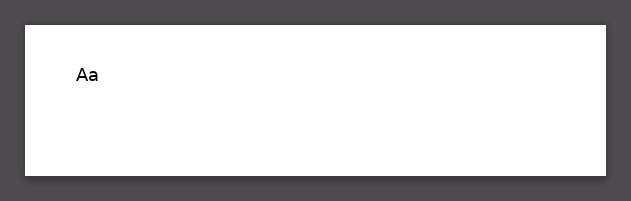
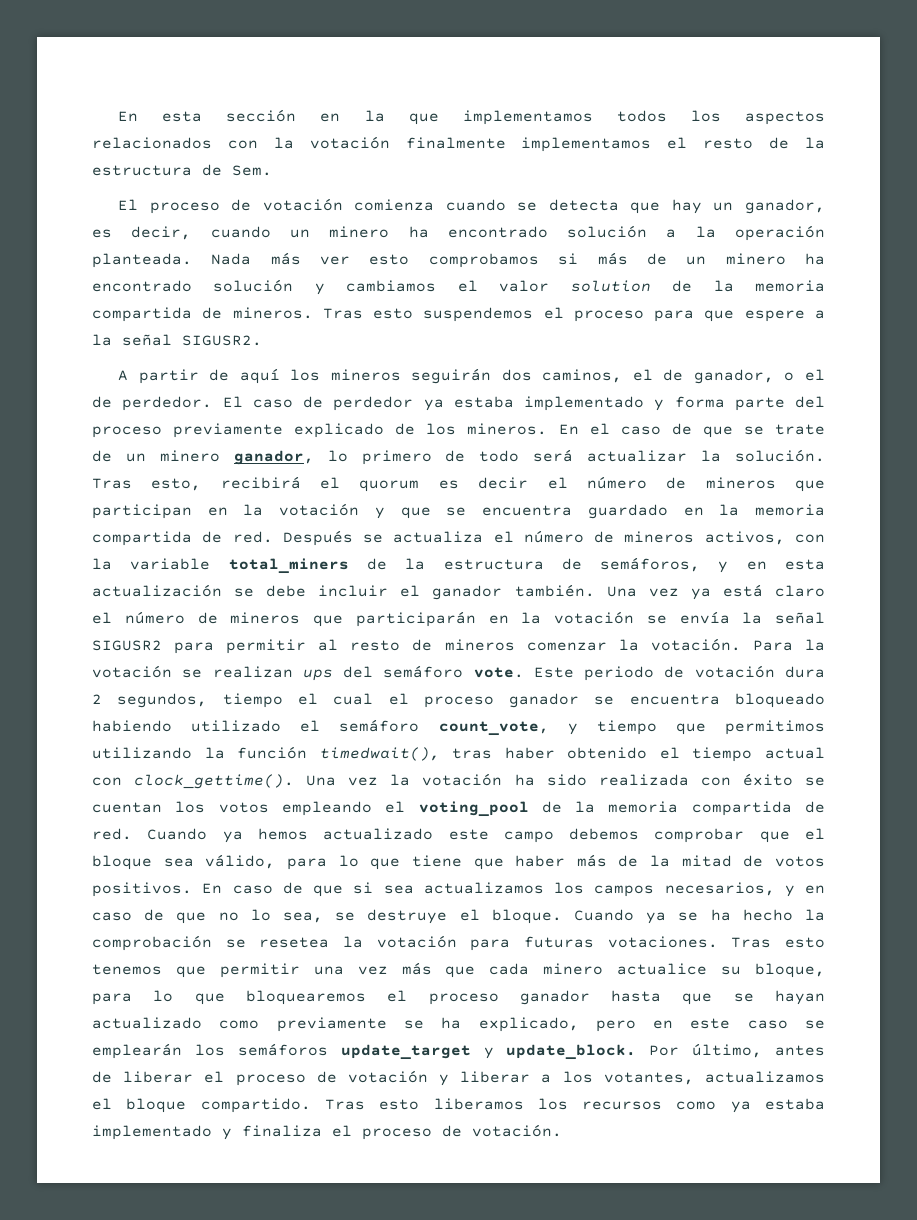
- Aa
+ En esta sección en la que implementamos todos los aspectos relacionados con la votación finalmente implementamos el resto de la estructura de Sem.
+ El proceso de votación comienza cuando se detecta que hay un ganador, es decir, cuando un minero ha encontrado solución a la operación planteada. Nada más ver esto comprobamos si más de un minero ha encontrado solución y cambiamos el valor solution de la memoria compartida de mineros. Tras esto suspendemos el proceso para que espere a la señal SIGUSR2.
+ A partir de aquí los mineros seguirán dos caminos, el de ganador, o el de perdedor. El caso de perdedor ya estaba implementado y forma parte del proceso previamente explicado de los mineros. En el caso de que se trate de un minero ganador, lo primero de todo será actualizar la solución. Tras esto, recibirá el quorum es decir el número de mineros que participan en la votación y que se encuentra guardado en la memoria compartida de red. Después se actualiza el número de mineros activos, con la variable total_miners de la estructura de semáforos, y en esta actualización se debe incluir el ganador también. Una vez ya está claro el número de mineros que participarán en la votación se envía la señal SIGUSR2 para permitir al resto de mineros comenzar la votación. Para la votación se realizan ups del semáforo vote. Este periodo de votación dura 2 segundos, tiempo el cual el proceso ganador se encuentra bloqueado habiendo utilizado el semáforo count_vote, y tiempo que permitimos utilizando la función timedwait(), tras haber obtenido el tiempo actual con clock_gettime(). Una vez la votación ha sido realizada con éxito se cuentan los votos empleando el voting_pool de la memoria compartida de red. Cuando ya hemos actualizado este campo debemos comprobar que el bloque sea válido, para lo que tiene que haber más de la mitad de votos positivos. En caso de que si sea actualizamos los campos necesarios, y en caso de que no lo sea, se destruye el bloque. Cuando ya se ha hecho la comprobación se resetea la votación para futuras votaciones. Tras esto tenemos que permitir una vez más que cada minero actualice su bloque, para lo que bloquearemos el proceso ganador hasta que se hayan actualizado como previamente se ha explicado, pero en este caso se emplearán los semáforos update_target y update_block. Por último, antes de liberar el proceso de votación y liberar a los votantes, actualizamos el bloque compartido. Tras esto liberamos los recursos como ya estaba implementado y finaliza el proceso de votación.

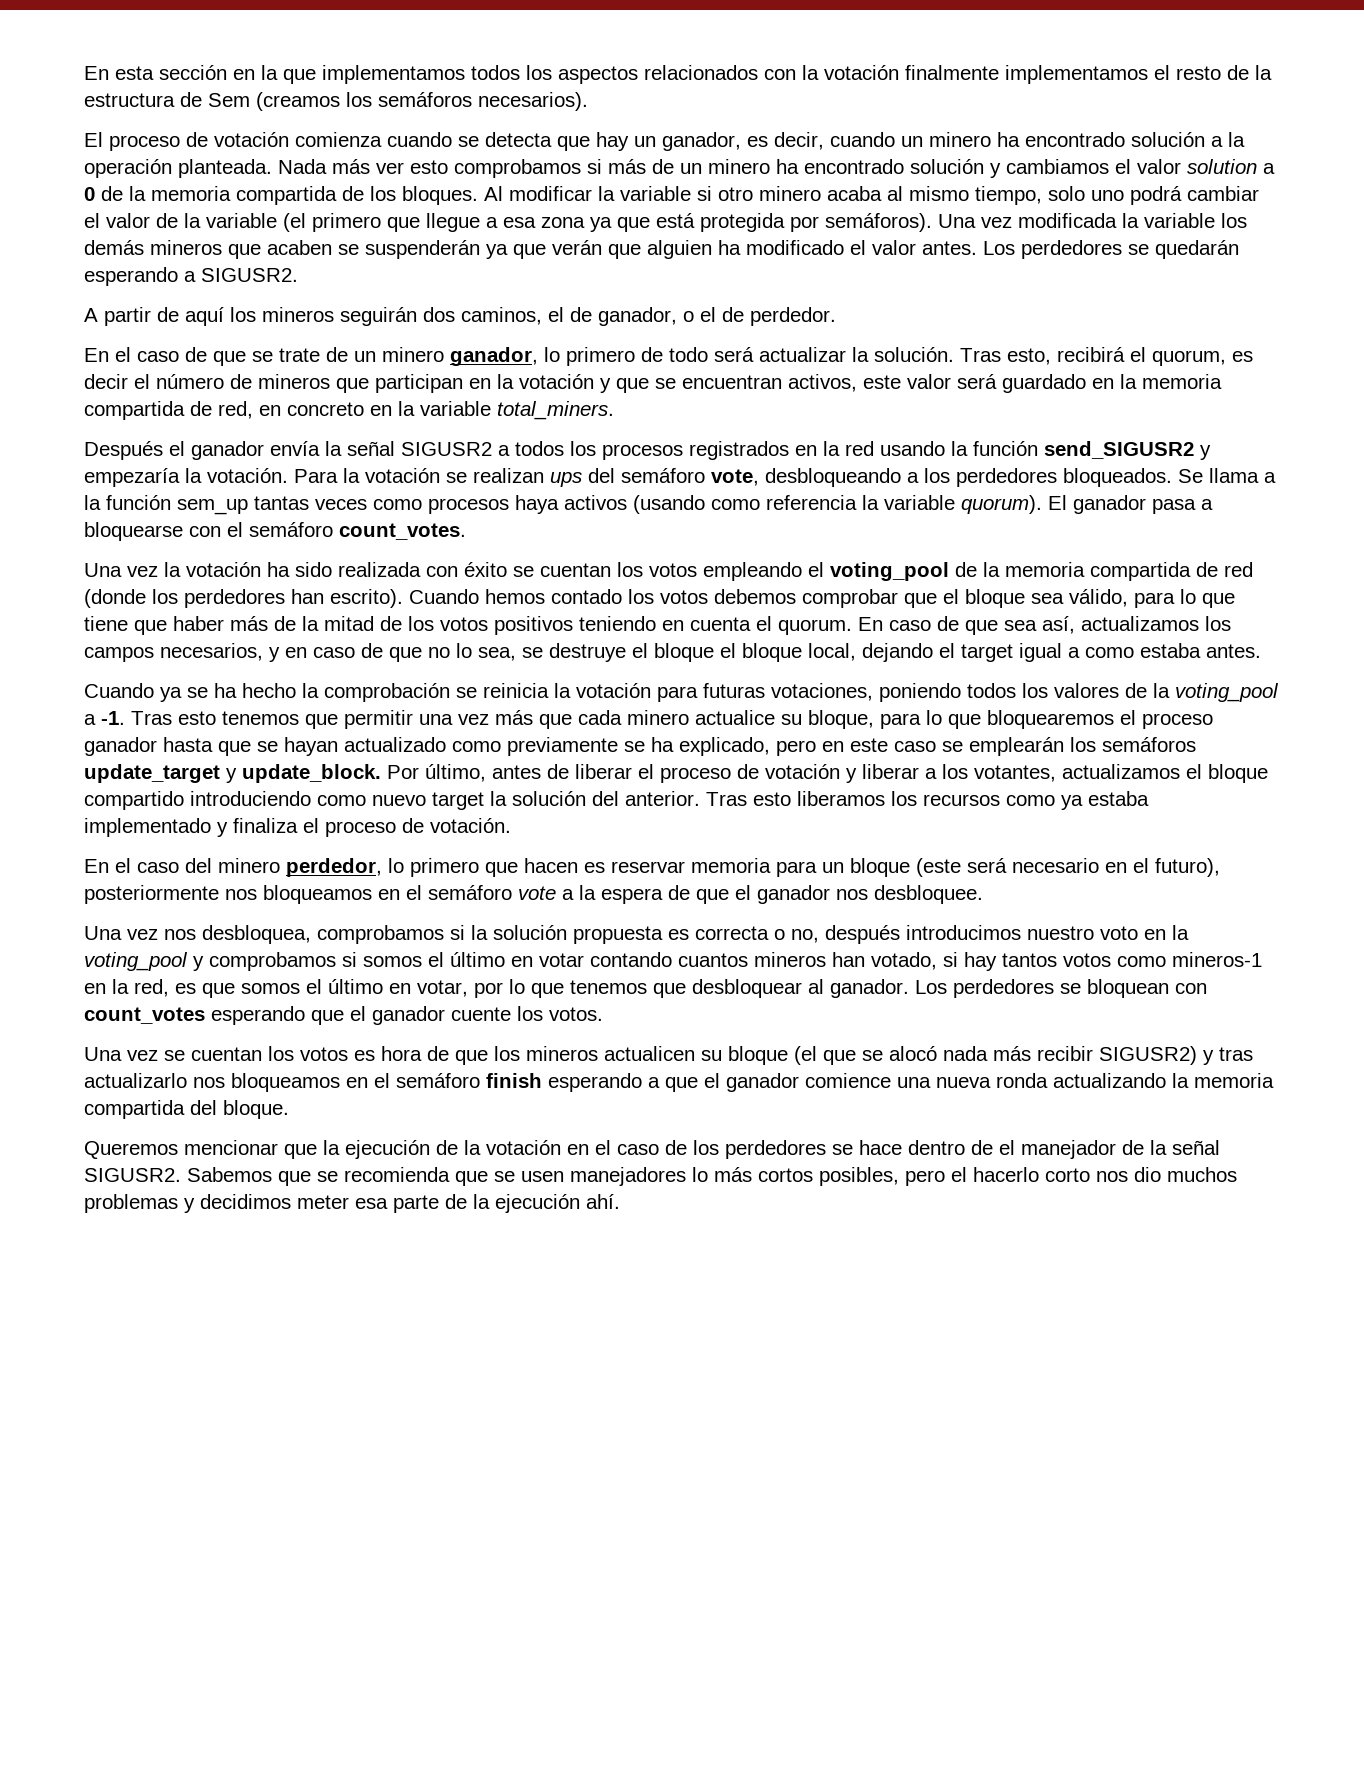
- En esta sección en la que implementamos todos los aspectos relacionados con la votación finalmente implementamos el resto de la estructura de Sem.
+ En esta sección en la que implementamos todos los aspectos relacionados con la votación finalmente implementamos el resto de la estructura de Sem (creamos los semáforos necesarios).
- Nada más ver esto comprobamos si más de un minero ha encontrado solución y cambiamos el valor solution de la memoria compartida de mineros. Tras esto suspendemos el proceso para que espere a la señal SIGUSR2.
+ Nada más ver esto comprobamos si más de un minero ha encontrado solución y cambiamos el valor solution a 0 de la memoria compartida de los bloques. Al modificar la variable si otro minero acaba al mismo tiempo, solo uno podrá cambiar el valor de la variable (el primero que llegue a esa zona ya que está protegida por semáforos). Una vez modificada la variable los demás mineros que acaben se suspenderán ya que verán que alguien ha modificado el valor antes. Los perdedores se quedarán esperando a SIGUSR2.
- A partir de aquí los mineros seguirán dos caminos, el de ganador, o el de perdedor. El caso de perdedor ya estaba implementado y forma parte del proceso previamente explicado de los mineros. En el caso de que se trate de un minero ganador, lo primero de todo será actualizar la solución.
+ A partir de aquí los mineros seguirán dos caminos, el de ganador, o el de perdedor.
+ En el caso de que se trate de un minero ganador, lo primero de todo será actualizar la solución.
- Tras esto, recibirá el quorum es decir el número de mineros que participan en la votación y que se encuentra guardado en la memoria compartida de red. Después se actualiza el número de mineros activos, con la variable total_miners de la estructura de semáforos, y en esta actualización se debe incluir el ganador también. Una vez ya está claro el número de mineros que participarán en la votación se envía la señal SIGUSR2 para permitir al resto de mineros comenzar la votación.
+ Tras esto, recibirá el quorum, es decir el número de mineros que participan en la votación y que se encuentran activos, este valor será guardado en la memoria compartida de red, en concreto en la variable total_miners.
+ Después el ganador envía la señal SIGUSR2 a todos los procesos registrados en la red usando la función send_SIGUSR2 y empezaría la votación.
- Para la votación se realizan ups del semáforo vote. Este periodo de votación dura 2 segundos, tiempo el cual el proceso ganador se encuentra bloqueado habiendo utilizado el semáforo count_vote, y tiempo que permitimos utilizando la función timedwait(), tras haber obtenido el tiempo actual con clock_gettime(). Una vez la votación ha sido realizada con éxito se cuentan los votos empleando el voting_pool de la memoria compartida de red. Cuando ya hemos actualizado este campo debemos comprobar que el bloque sea válido, para lo que tiene que haber más de la mitad de votos positivos.
+ Para la votación se realizan ups del semáforo vote, desbloqueando a los perdedores bloqueados. Se llama a la función sem_up tantas veces como procesos haya activos (usando como referencia la variable quorum). El ganador pasa a bloquearse con el semáforo count_votes.
+ Una vez la votación ha sido realizada con éxito se cuentan los votos empleando el voting_pool de la memoria compartida de red (donde los perdedores han escrito). Cuando hemos contado los votos debemos comprobar que el bloque sea válido, para lo que tiene que haber más de la mitad de los votos positivos teniendo en cuenta el quorum.
- En caso de que si sea actualizamos los campos necesarios, y en caso de que no lo sea, se destruye el bloque. Cuando ya se ha hecho la comprobación se resetea la votación para futuras votaciones.
+ En caso de que sea así, actualizamos los campos necesarios, y en caso de que no lo sea, se destruye el bloque el bloque local, dejando el target igual a como estaba antes.
+ Cuando ya se ha hecho la comprobación se reinicia la votación para futuras votaciones, poniendo todos los valores de la voting_pool a -1.
- Por último, antes de liberar el proceso de votación y liberar a los votantes, actualizamos el bloque compartido.
+ Por último, antes de liberar el proceso de votación y liberar a los votantes, actualizamos el bloque compartido introduciendo como nuevo target la solución del anterior.
+ En el caso del minero perdedor, lo primero que hacen es reservar memoria para un bloque (este será necesario en el futuro), posteriormente nos bloqueamos en el semáforo vote a la espera de que el ganador nos desbloquee.
+ Una vez nos desbloquea, comprobamos si la solución propuesta es correcta o no, después introducimos nuestro voto en la voting_pool y comprobamos si somos el último en votar contando cuantos mineros han votado, si hay tantos votos como mineros-1 en la red, es que somos el último en votar, por lo que tenemos que desbloquear al ganador. Los perdedores se bloquean con count_votes esperando que el ganador cuente los votos.
+ Una vez se cuentan los votos es hora de que los mineros actualicen su bloque (el que se alocó nada más recibir SIGUSR2) y tras actualizarlo nos bloqueamos en el semáforo finish esperando a que el ganador comience una nueva ronda actualizando la memoria compartida del bloque.
+ Queremos mencionar que la ejecución de la votación en el caso de los perdedores se hace dentro de el manejador de la señal SIGUSR2. Sabemos que se recomienda que se usen manejadores lo más cortos posibles, pero el hacerlo corto nos dio muchos problemas y decidimos meter esa parte de la ejecución ahí.

